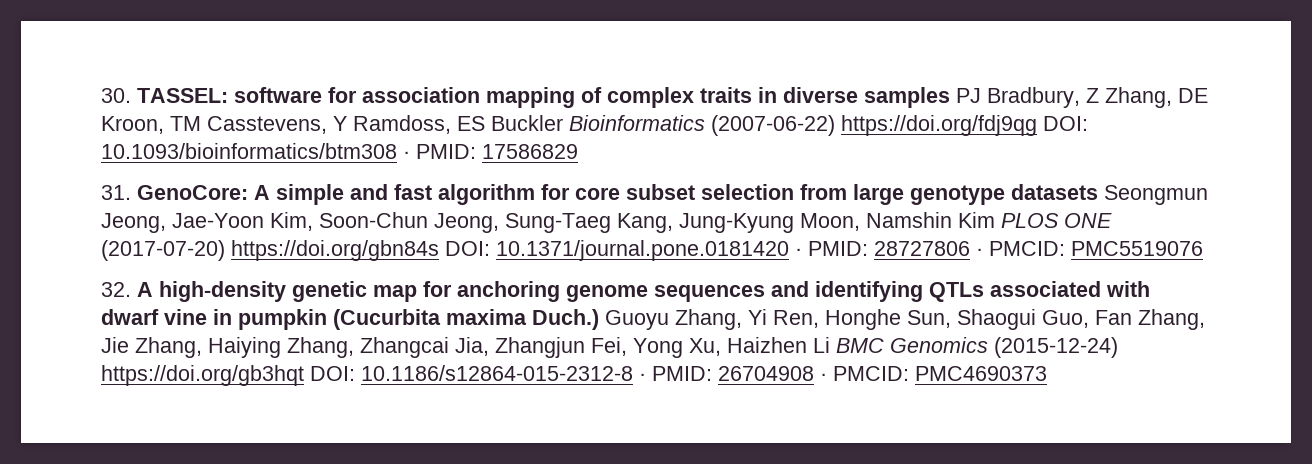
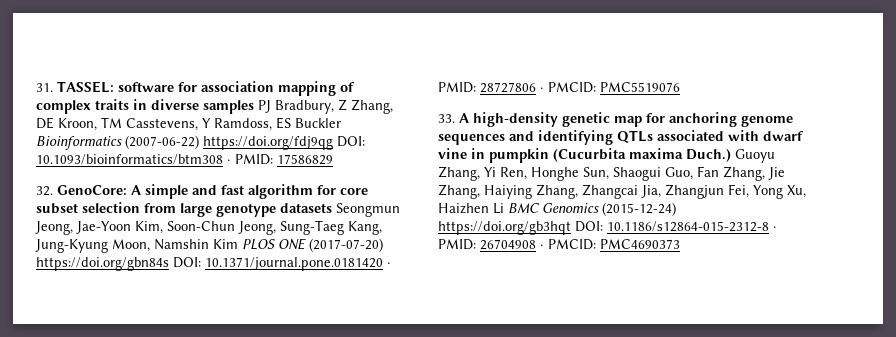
- 30. TASSEL: software for association mapping of complex traits in diverse samples PJ Bradbury, Z Zhang, DE Kroon, TM Casstevens, Y Ramdoss, ES Buckler Bioinformatics (2007-06-22) https://doi.org/fdj9qg DOI: 10.1093/bioinformatics/btm308 · PMID: 17586829
+ 31. TASSEL: software for association mapping of complex traits in diverse samples PJ Bradbury, Z Zhang, DE Kroon, TM Casstevens, Y Ramdoss, ES Buckler Bioinformatics (2007-06-22) https://doi.org/fdj9qg DOI: 10.1093/bioinformatics/btm308 · PMID: 17586829
- 31. GenoCore: A simple and fast algorithm for core subset selection from large genotype datasets Seongmun Jeong, Jae-Yoon Kim, Soon-Chun Jeong, Sung-Taeg Kang, Jung-Kyung Moon, Namshin Kim PLOS ONE (2017-07-20) https://doi.org/gbn84s DOI: 10.1371/journal.pone.0181420 · PMID: 28727806 · PMCID: PMC5519076
+ 32. GenoCore: A simple and fast algorithm for core subset selection from large genotype datasets Seongmun Jeong, Jae-Yoon Kim, Soon-Chun Jeong, Sung-Taeg Kang, Jung-Kyung Moon, Namshin Kim PLOS ONE (2017-07-20) https://doi.org/gbn84s DOI: 10.1371/journal.pone.0181420 · PMID: 28727806 · PMCID: PMC5519076
- 32. A high-density genetic map for anchoring genome sequences and identifying QTLs associated with dwarf vine in pumpkin (Cucurbita maxima Duch.)
+ 33. A high-density genetic map for anchoring genome sequences and identifying QTLs associated with dwarf vine in pumpkin (Cucurbita maxima Duch.)

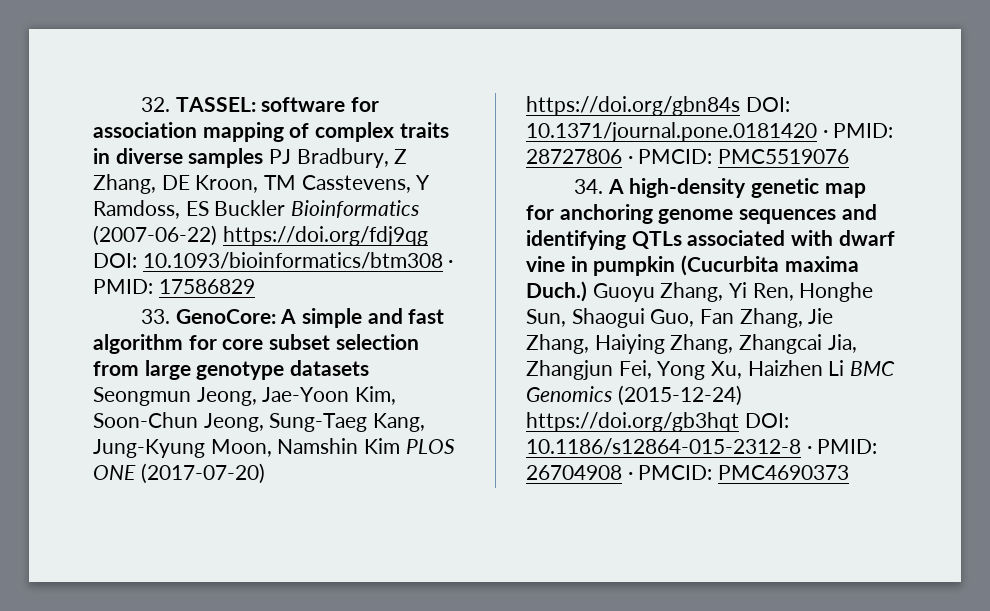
- 31. TASSEL: software for association mapping of complex traits in diverse samples PJ Bradbury, Z Zhang, DE Kroon, TM Casstevens, Y Ramdoss, ES Buckler Bioinformatics (2007-06-22) https://doi.org/fdj9qg DOI: 10.1093/bioinformatics/btm308 · PMID: 17586829
+ 32. TASSEL: software for association mapping of complex traits in diverse samples PJ Bradbury, Z Zhang, DE Kroon, TM Casstevens, Y Ramdoss, ES Buckler Bioinformatics (2007-06-22) https://doi.org/fdj9qg DOI: 10.1093/bioinformatics/btm308 · PMID: 17586829
- 32. GenoCore: A simple and fast algorithm for core subset selection from large genotype datasets Seongmun Jeong, Jae-Yoon Kim, Soon-Chun Jeong, Sung-Taeg Kang, Jung-Kyung Moon, Namshin Kim PLOS ONE (2017-07-20) https://doi.org/gbn84s DOI: 10.1371/journal.pone.0181420 · PMID: 28727806 · PMCID: PMC5519076
+ 33. GenoCore: A simple and fast algorithm for core subset selection from large genotype datasets Seongmun Jeong, Jae-Yoon Kim, Soon-Chun Jeong, Sung-Taeg Kang, Jung-Kyung Moon, Namshin Kim PLOS ONE (2017-07-20) https://doi.org/gbn84s DOI: 10.1371/journal.pone.0181420 · PMID: 28727806 · PMCID: PMC5519076
- 33. A high-density genetic map for anchoring genome sequences and identifying QTLs associated with dwarf vine in pumpkin (Cucurbita maxima Duch.)
+ 34. A high-density genetic map for anchoring genome sequences and identifying QTLs associated with dwarf vine in pumpkin (Cucurbita maxima Duch.)

